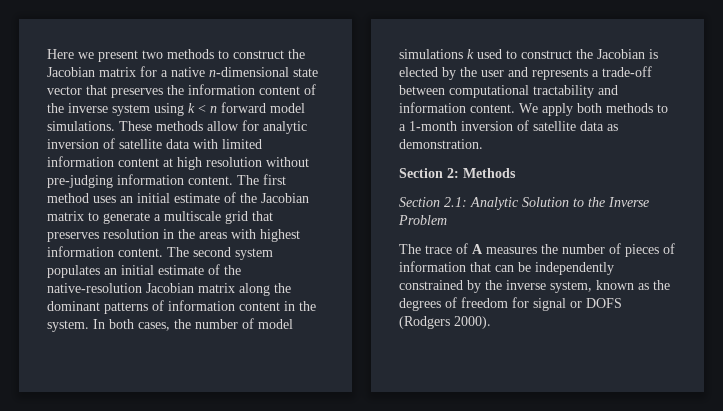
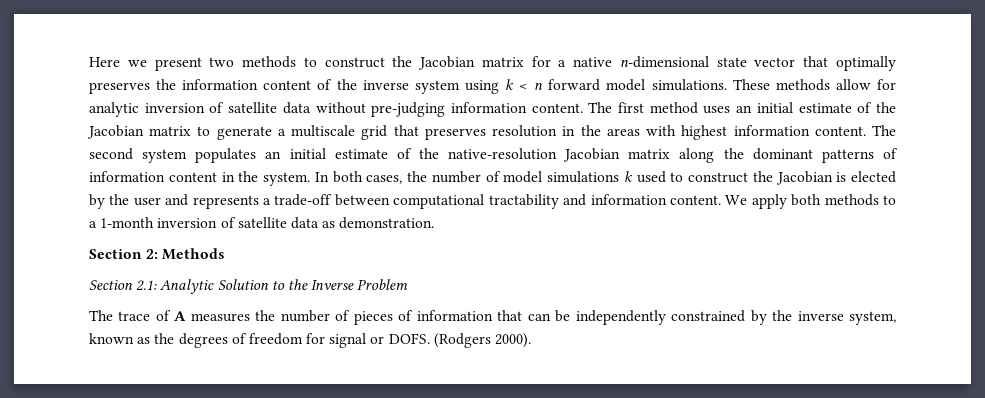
- Here we present two methods to construct the Jacobian matrix for a native n-dimensional state vector that preserves the information content of the inverse system using k < n forward model simulations.
+ Here we present two methods to construct the Jacobian matrix for a native n-dimensional state vector that optimally preserves the information content of the inverse system using k < n forward model simulations.
- These methods allow for analytic inversion of satellite data with limited information content at high resolution without pre-judging information content.
+ These methods allow for analytic inversion of satellite data without pre-judging information content.
- The trace of A measures the number of pieces of information that can be independently constrained by the inverse system, known as the degrees of freedom for signal or DOFS (Rodgers 2000).
+ The trace of A measures the number of pieces of information that can be independently constrained by the inverse system, known as the degrees of freedom for signal or DOFS. (Rodgers 2000).

